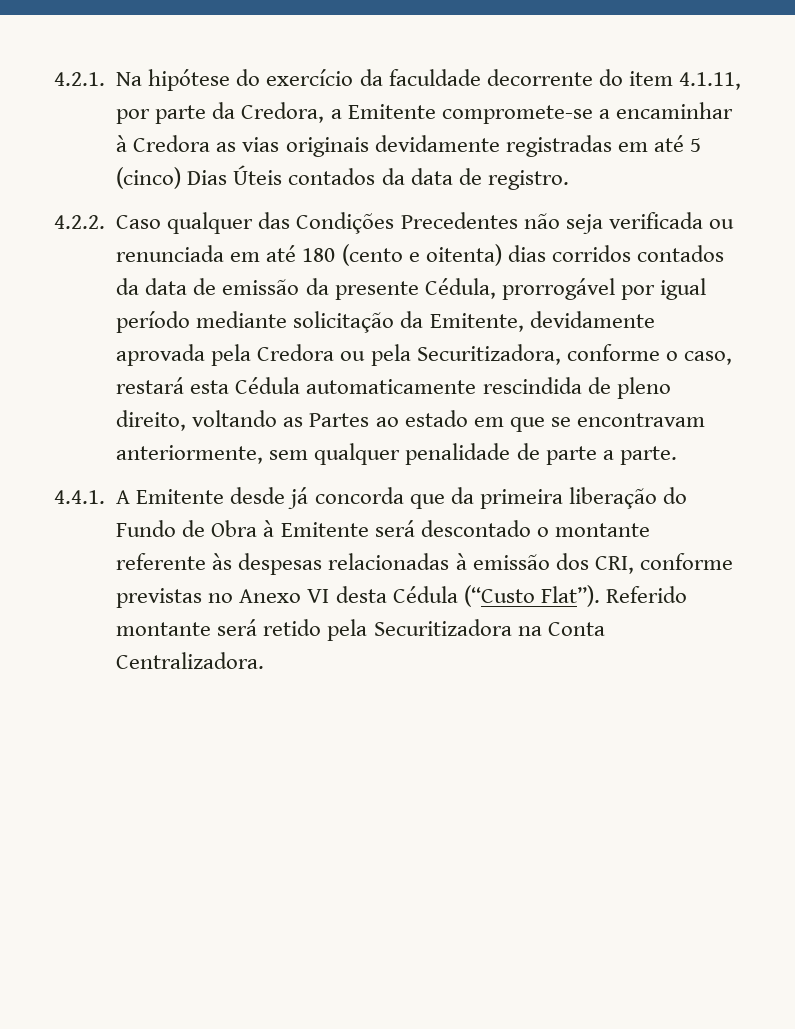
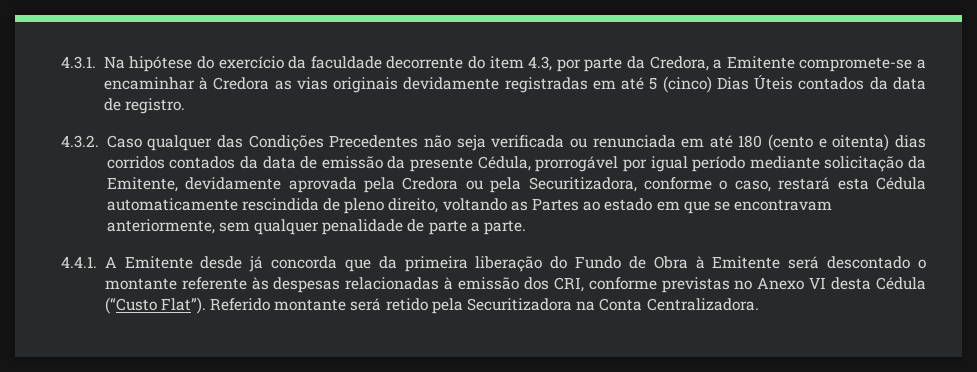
- 4.2.1. Na hipótese do exercício da faculdade decorrente do item 4.1.11, por parte da Credora, a Emitente compromete-se a encaminhar à Credora as vias originais devidamente registradas em até 5 (cinco) Dias Úteis contados da data de registro.
+ 4.3.1. Na hipótese do exercício da faculdade decorrente do item 4.3, por parte da Credora, a Emitente compromete-se a encaminhar à Credora as vias originais devidamente registradas em até 5 (cinco) Dias Úteis contados da data de registro.
- 4.2.2. Caso qualquer das Condições Precedentes não seja verificada ou renunciada em até 180 (cento e oitenta) dias corridos contados da data de emissão da presente Cédula, prorrogável por igual período mediante solicitação da Emitente, devidamente aprovada pela Credora ou pela Securitizadora, conforme o caso, restará esta Cédula automaticamente rescindida de pleno direito, voltando as Partes ao estado em que se encontravam anteriormente, sem qualquer penalidade de parte a parte.
+ 4.3.2. Caso qualquer das Condições Precedentes não seja verificada ou renunciada em até 180 (cento e oitenta) dias corridos contados da data de emissão da presente Cédula, prorrogável por igual período mediante solicitação da Emitente, devidamente aprovada pela Credora ou pela Securitizadora, conforme o caso, restará esta Cédula automaticamente rescindida de pleno direito, voltando as Partes ao estado em que se encontravam anteriormente, sem qualquer penalidade de parte a parte.

